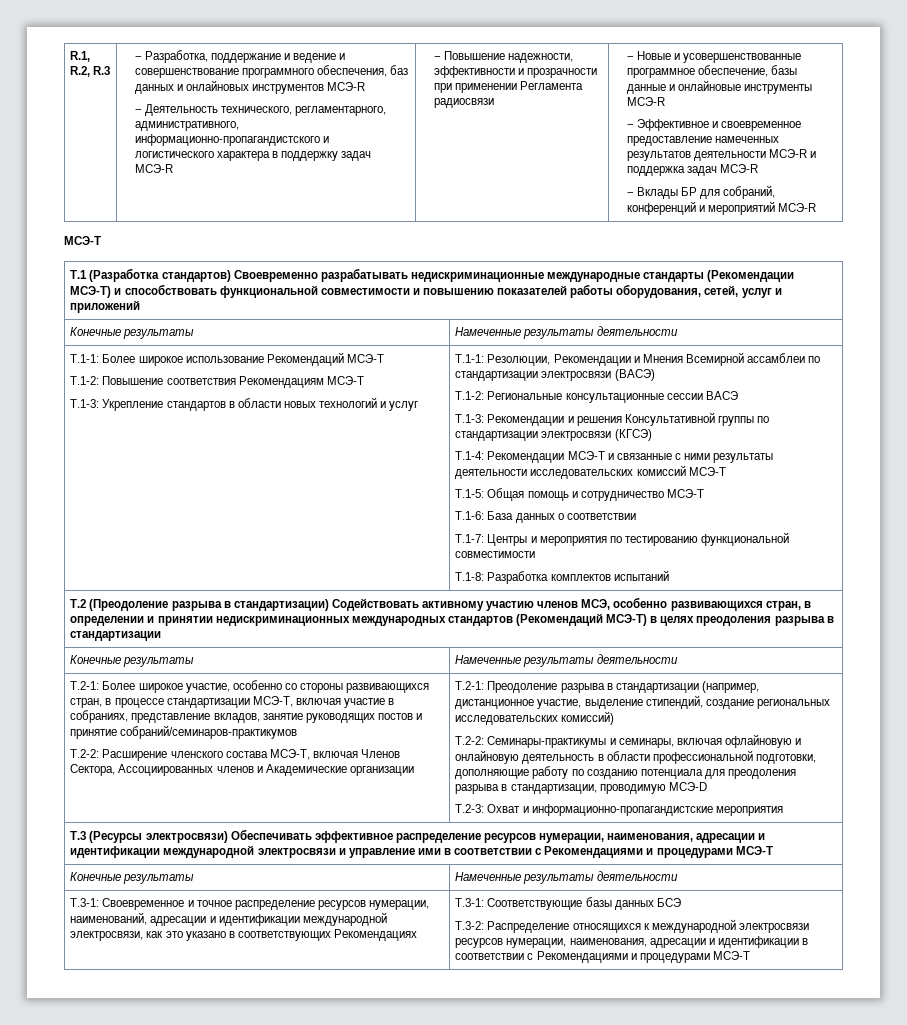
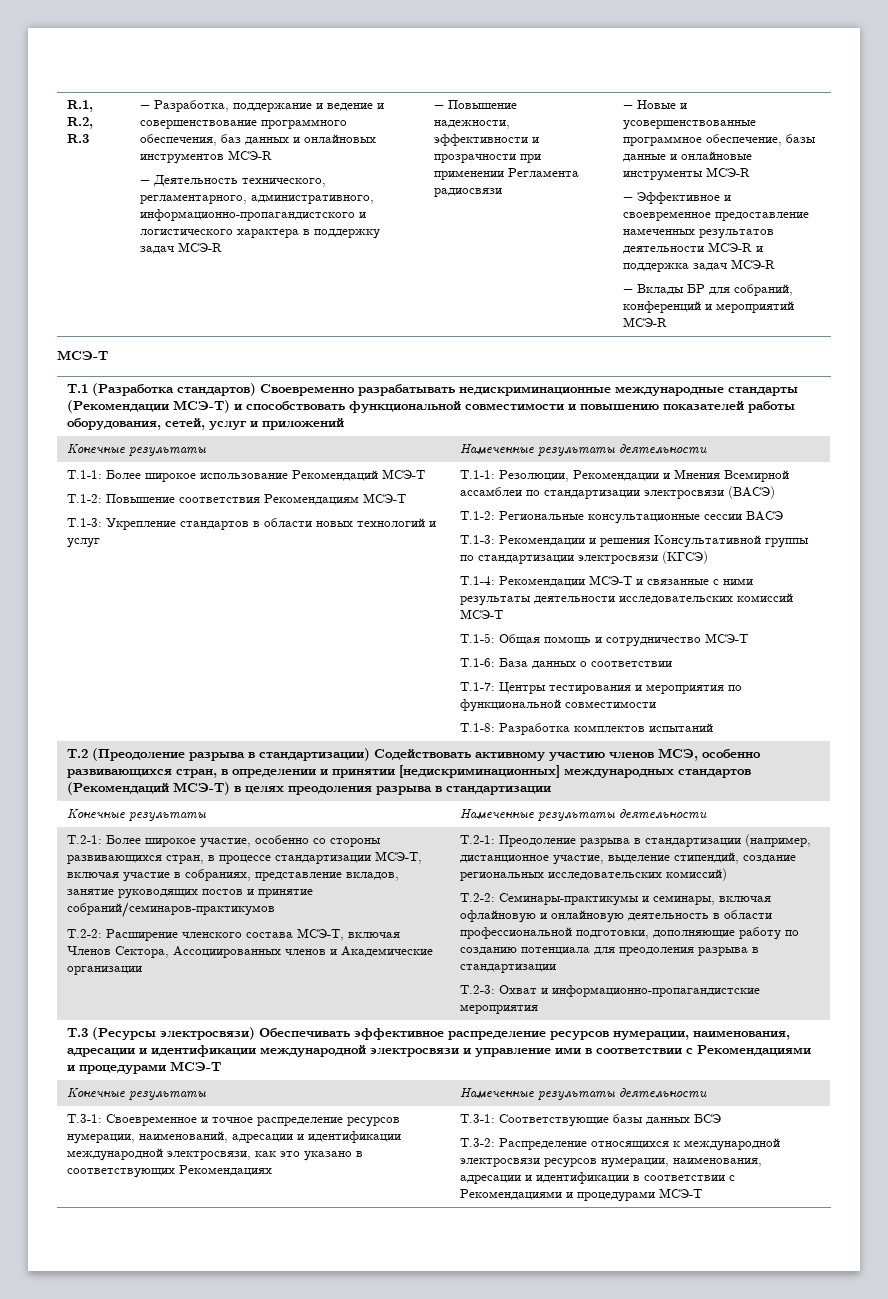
- T.1-7: Центры и мероприятия по тестированию функциональной совместимости
+ T.1-7: Центры тестирования и мероприятия по функциональной совместимости
- T.2 (Преодоление разрыва в стандартизации) Содействовать активному участию членов МСЭ, особенно развивающихся стран, в определении и принятии недискриминационных международных стандартов (Рекомендаций МСЭ-Т) в целях преодоления разрыва в стандартизации
+ T.2 (Преодоление разрыва в стандартизации) Содействовать активному участию членов МСЭ, особенно развивающихся стран, в определении и принятии [недискриминационных] международных стандартов (Рекомендаций МСЭ-Т) в целях преодоления разрыва в стандартизации
- T.2-2: Семинары-практикумы и семинары, включая офлайновую и онлайновую деятельность в области профессиональной подготовки, дополняющие работу по созданию потенциала для преодоления разрыва в стандартизации, проводимую МСЭ-D
+ T.2-2: Семинары-практикумы и семинары, включая офлайновую и онлайновую деятельность в области профессиональной подготовки, дополняющие работу по созданию потенциала для преодоления разрыва в стандартизации

